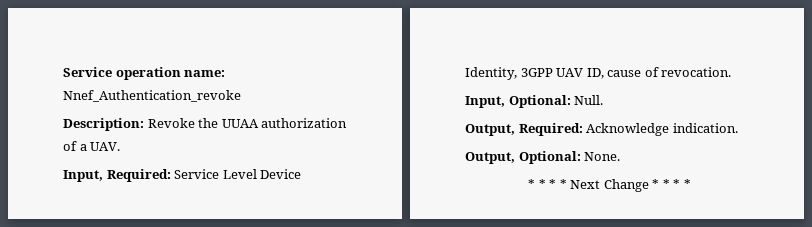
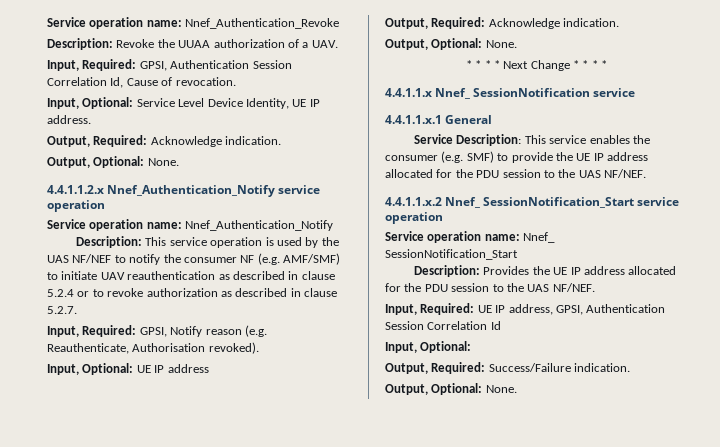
- Service operation name: Nnef_Authentication_revoke
+ Service operation name: Nnef_Authentication_Revoke
- Input, Required: Service Level Device Identity, 3GPP UAV ID, cause of revocation.
- Input, Optional: Null.
+ Input, Required: GPSI, Authentication Session Correlation Id, Cause of revocation.
+ Input, Optional: Service Level Device Identity, UE IP address.
+ Output, Required: Acknowledge indication.
+ Output, Optional: None.
+ 4.4.1.1.2.x Nnef_Authentication_Notify service operation
+ Service operation name: Nnef_Authentication_Notify
+ Description: This service operation is used by the UAS NF/NEF to notify the consumer NF (e.g. AMF/SMF) to initiate UAV reauthentication as described in clause 5.2.4 or to revoke authorization as described in clause 5.2.7.
+ Input, Required: GPSI, Notify reason (e.g. Reauthenticate, Authorisation revoked).
+ Input, Optional: UE IP address
+ 4.4.1.1.x Nnef_ SessionNotification service
+ 4.4.1.1.x.1 General
+ Service Description: This service enables the consumer (e.g. SMF) to provide the UE IP address allocated for the PDU session to the UAS NF/NEF.
+ 4.4.1.1.x.2 Nnef_ SessionNotification_Start service operation
+ Service operation name: Nnef_ SessionNotification_Start
+ Description: Provides the UE IP address allocated for the PDU session to the UAS NF/NEF.
+ Input, Required: UE IP address, GPSI, Authentication Session Correlation Id
+ Input, Optional:
+ Output, Required: Success/Failure indication.
+ Output, Optional: None.

